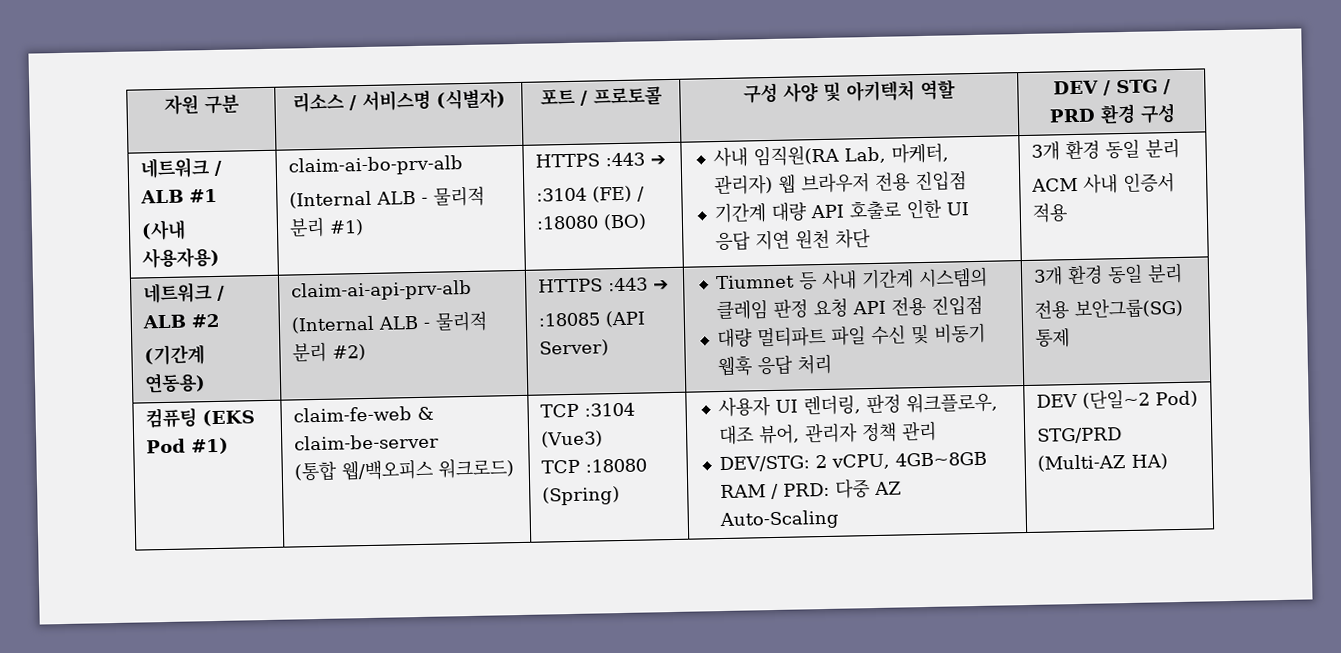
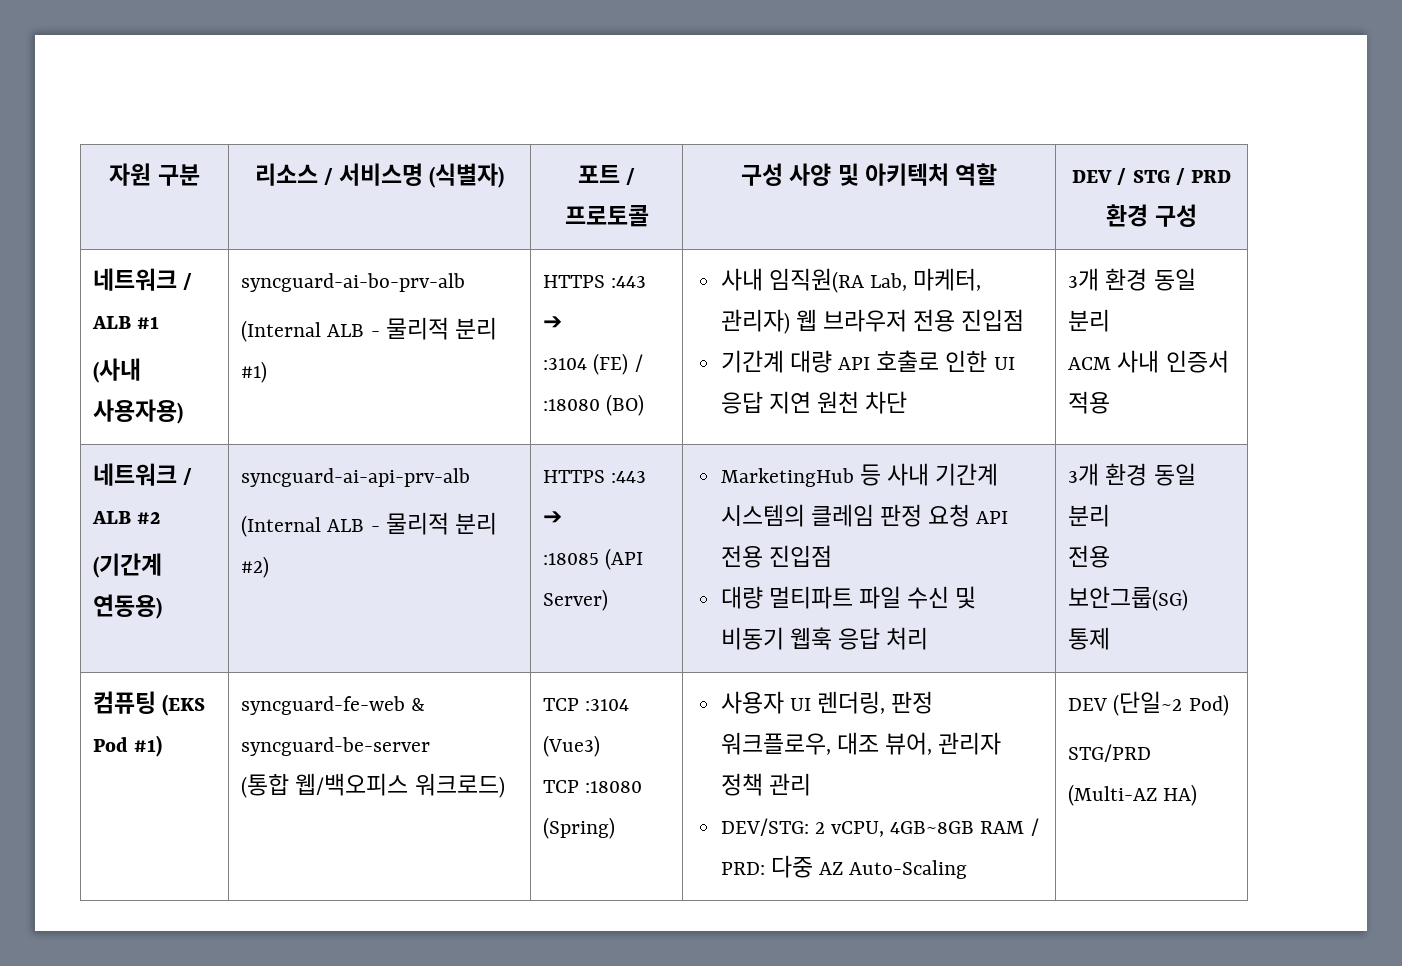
- claim-ai-bo-prv-alb
+ syncguard-ai-bo-prv-alb
- claim-ai-api-prv-alb
+ syncguard-ai-api-prv-alb
- Tiumnet 등 사내 기간계 시스템의 클레임 판정 요청 API 전용 진입점
+ MarketingHub 등 사내 기간계 시스템의 클레임 판정 요청 API 전용 진입점
- claim-fe-web & claim-be-server
+ syncguard-fe-web & syncguard-be-server

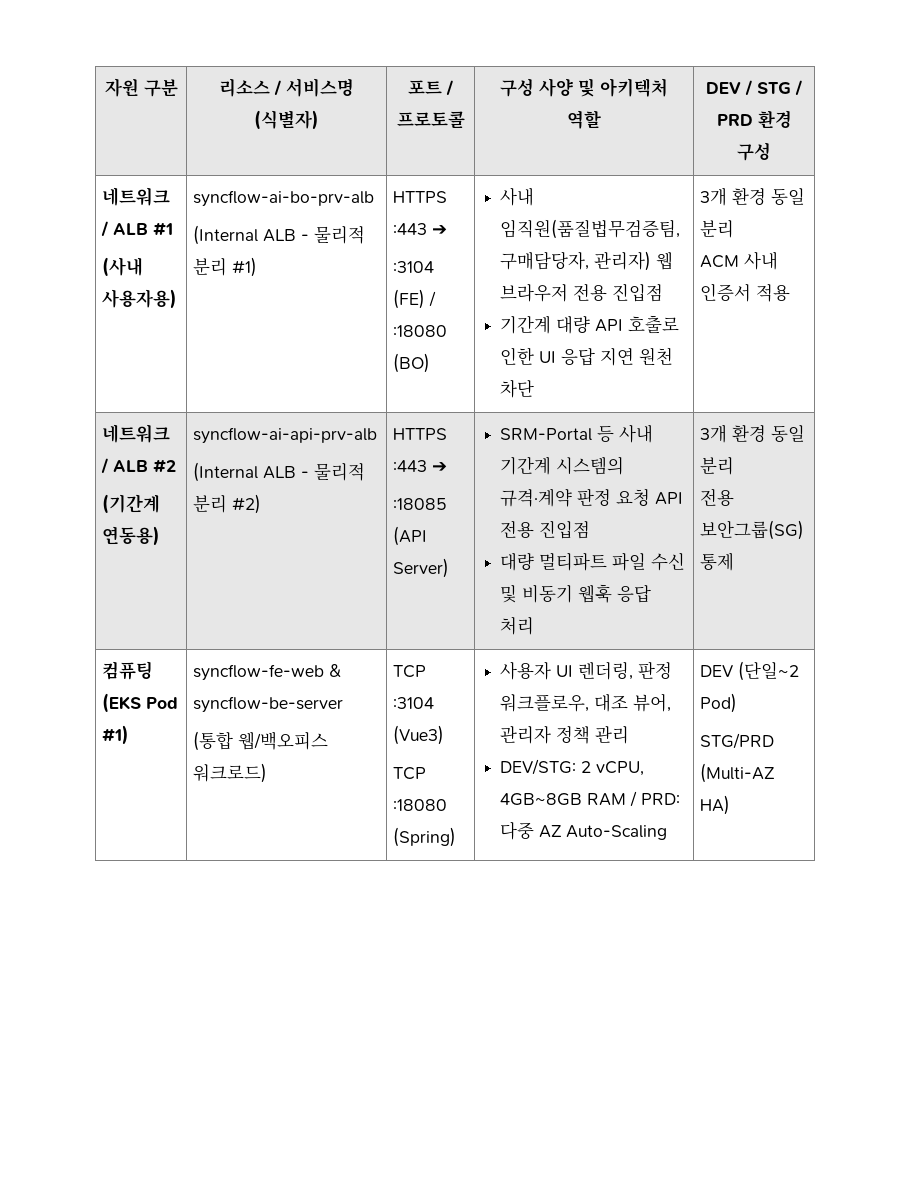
- syncguard-ai-bo-prv-alb
+ syncflow-ai-bo-prv-alb
- 사내 임직원(RA Lab, 마케터, 관리자) 웹 브라우저 전용 진입점
+ 사내 임직원(품질법무검증팀, 구매담당자, 관리자) 웹 브라우저 전용 진입점
- syncguard-ai-api-prv-alb
+ syncflow-ai-api-prv-alb
- MarketingHub 등 사내 기간계 시스템의 클레임 판정 요청 API 전용 진입점
+ SRM-Portal 등 사내 기간계 시스템의 규격·계약 판정 요청 API 전용 진입점
- syncguard-fe-web & syncguard-be-server
+ syncflow-fe-web & syncflow-be-server

